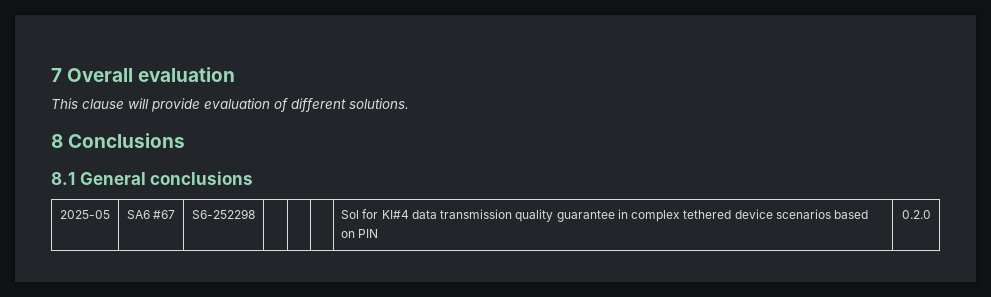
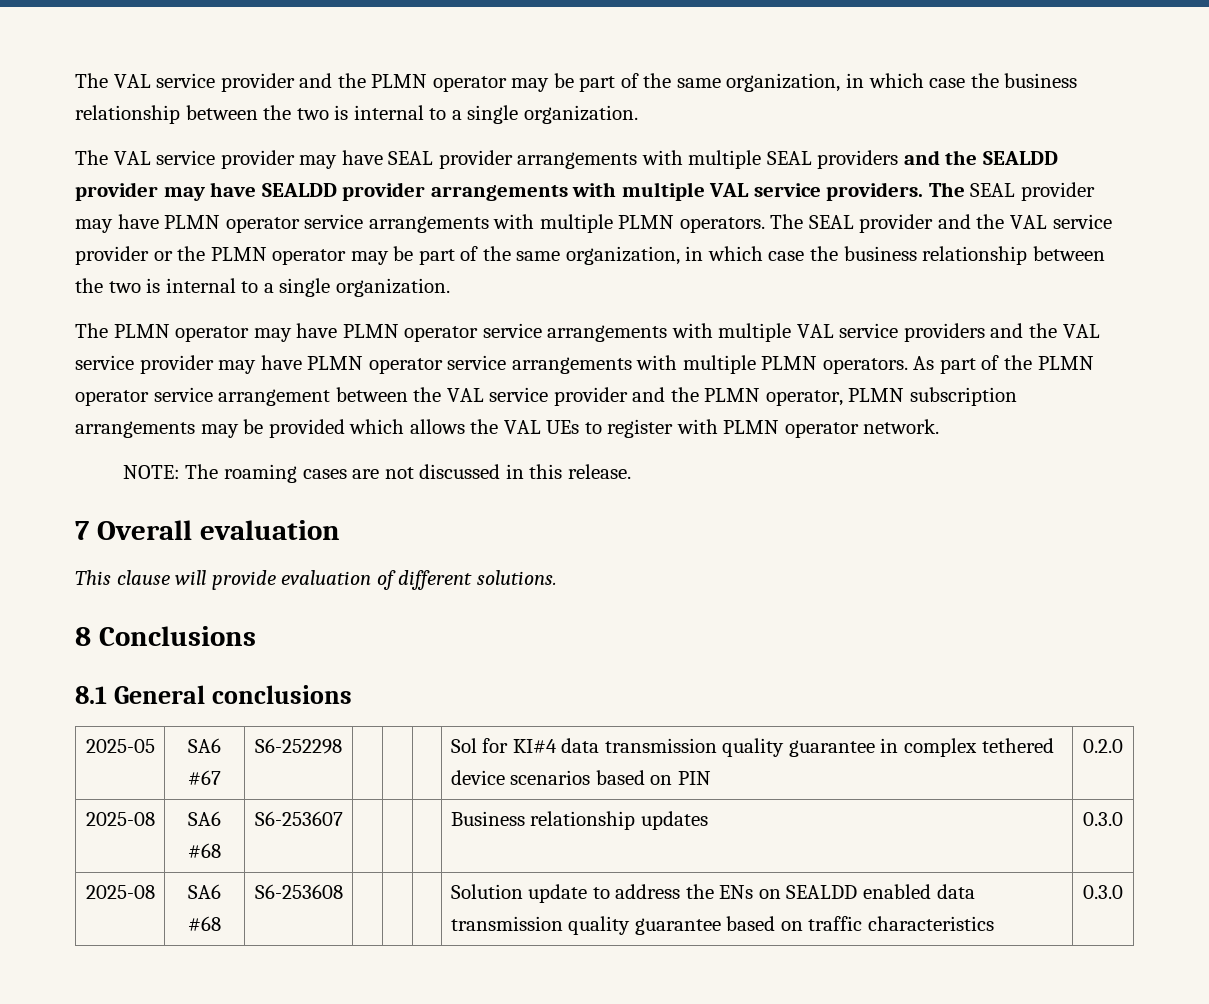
+ The VAL service provider and the PLMN operator may be part of the same organization, in which case the business relationship between the two is internal to a single organization.
+ The VAL service provider may have SEAL provider arrangements with multiple SEAL providers and the SEALDD provider may have SEALDD provider arrangements with multiple VAL service providers. The SEAL provider may have PLMN operator service arrangements with multiple PLMN operators. The SEAL provider and the VAL service provider or the PLMN operator may be part of the same organization, in which case the business relationship between the two is internal to a single organization.
+ The PLMN operator may have PLMN operator service arrangements with multiple VAL service providers and the VAL service provider may have PLMN operator service arrangements with multiple PLMN operators. As part of the PLMN operator service arrangement between the VAL service provider and the PLMN operator, PLMN subscription arrangements may be provided which allows the VAL UEs to register with PLMN operator network.
+ NOTE: The roaming cases are not discussed in this release.
+ 2025-08 | SA6 #68 | S6-253607 | | | | Business relationship updates | 0.3.0
+ 2025-08 | SA6 #68 | S6-253608 | | | | Solution update to address the ENs on SEALDD enabled data transmission quality guarantee based on traffic characteristics | 0.3.0

